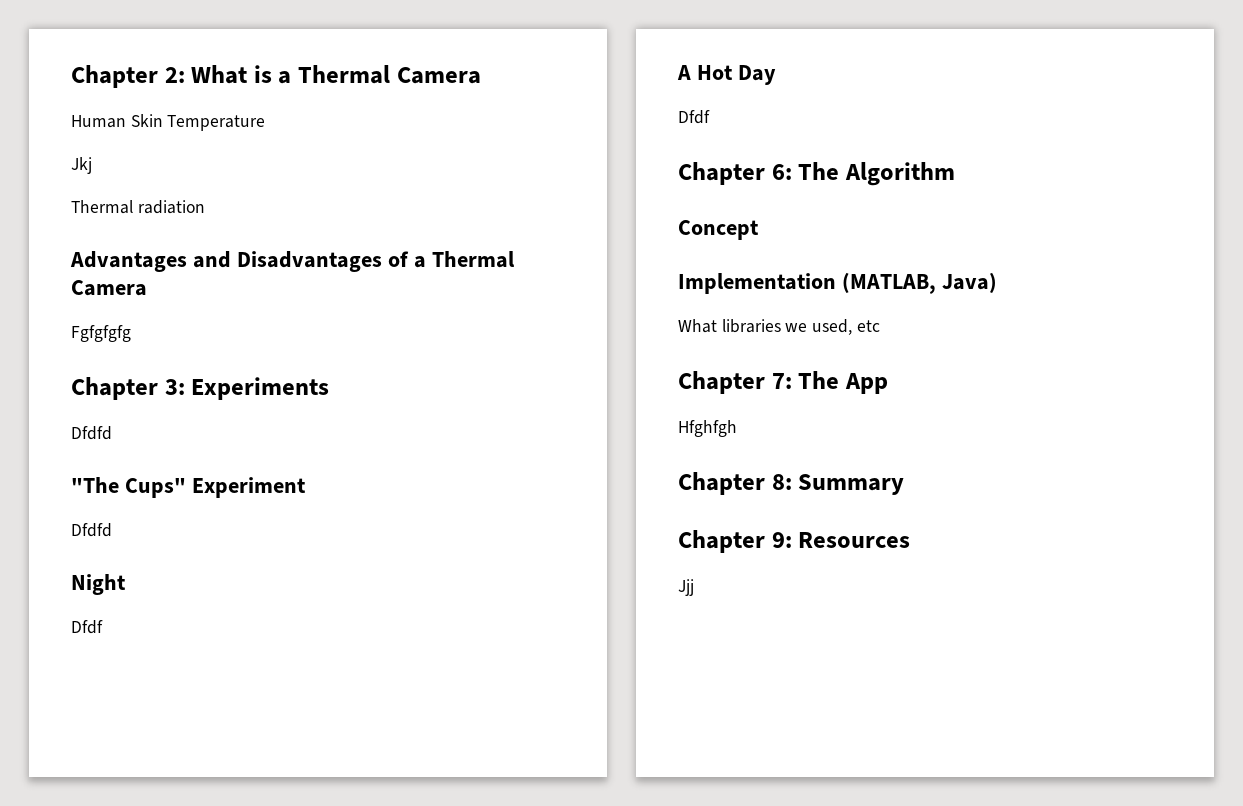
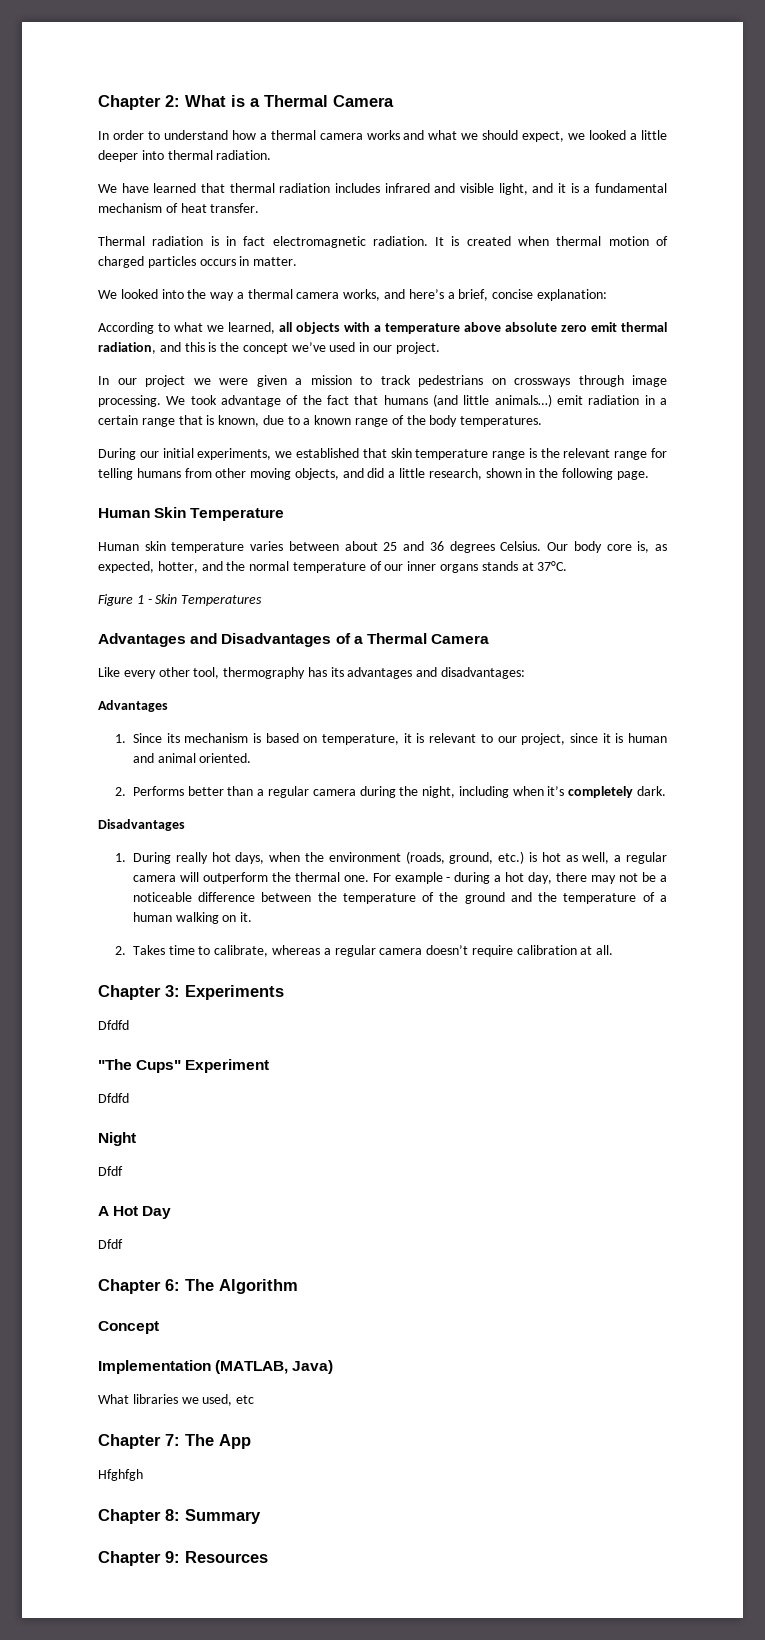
+ In order to understand how a thermal camera works and what we should expect, we looked a little deeper into thermal radiation.
+ We have learned that thermal radiation includes infrared and visible light, and it is a fundamental mechanism of heat transfer.
+ Thermal radiation is in fact electromagnetic radiation. It is created when thermal motion of charged particles occurs in matter.
+ We looked into the way a thermal camera works, and here’s a brief, concise explanation:
+ According to what we learned, all objects with a temperature above absolute zero emit thermal radiation, and this is the concept we’ve used in our project.
+ In our project we were given a mission to track pedestrians on crossways through image processing. We took advantage of the fact that humans (and little animals…) emit radiation in a certain range that is known, due to a known range of the body temperatures.
+ During our initial experiments, we established that skin temperature range is the relevant range for telling humans from other moving objects, and did a little research, shown in the following page.
  Human Skin Temperature
- Jkj
- Thermal radiation
+ Human skin temperature varies between about 25 and 36 degrees Celsius. Our body core is, as expected, hotter, and the normal temperature of our inner organs stands at 37°C.
+ Figure 1 - Skin Temperatures
- Fgfgfgfg
+ Like every other tool, thermography has its advantages and disadvantages:
+ Advantages
+ 1. Since its mechanism is based on temperature, it is relevant to our project, since it is human and animal oriented.
+ 2. Performs better than a regular camera during the night, including when it’s completely dark.
+ Disadvantages
+ 1. During really hot days, when the environment (roads, ground, etc.) is hot as well, a regular camera will outperform the thermal one. For example - during a hot day, there may not be a noticeable difference between the temperature of the ground and the temperature of a human walking on it.
+ 2. Takes time to calibrate, whereas a regular camera doesn’t require calibration at all.
- Jjj

